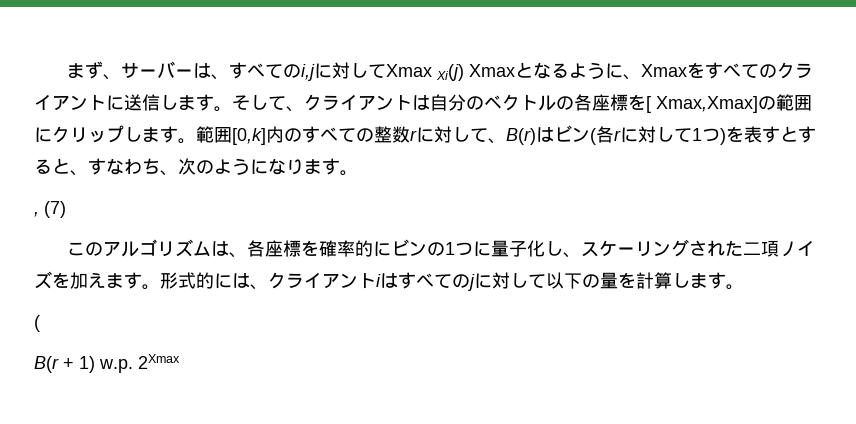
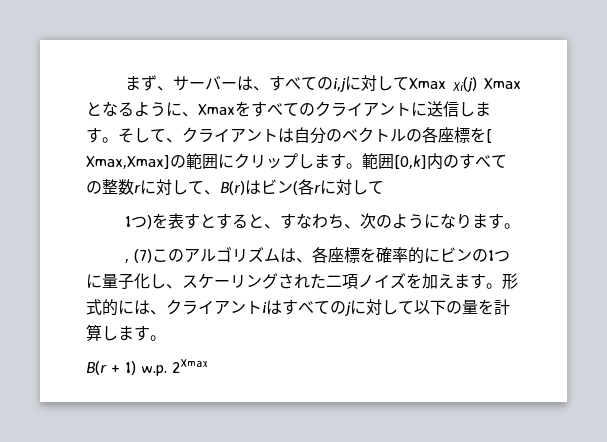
- 範囲[0,k]内のすべての整数rに対して、B(r)はビン(各rに対して1つ)を表すとすると、すなわち、次のようになります。
+ 範囲[0,k]内のすべての整数rに対して、B(r)はビン(各rに対して
+ 1つ)を表すとすると、すなわち、次のようになります。
- , (7)
- このアルゴリズムは、各座標を確率的にビンの1つに量子化し、スケーリングされた二項ノイズを加えます。
+ , (7)このアルゴリズムは、各座標を確率的にビンの1つに量子化し、スケーリングされた二項ノイズを加えます。
  形式的には、クライアントiはすべてのjに対して以下の量を計算します。
- (

